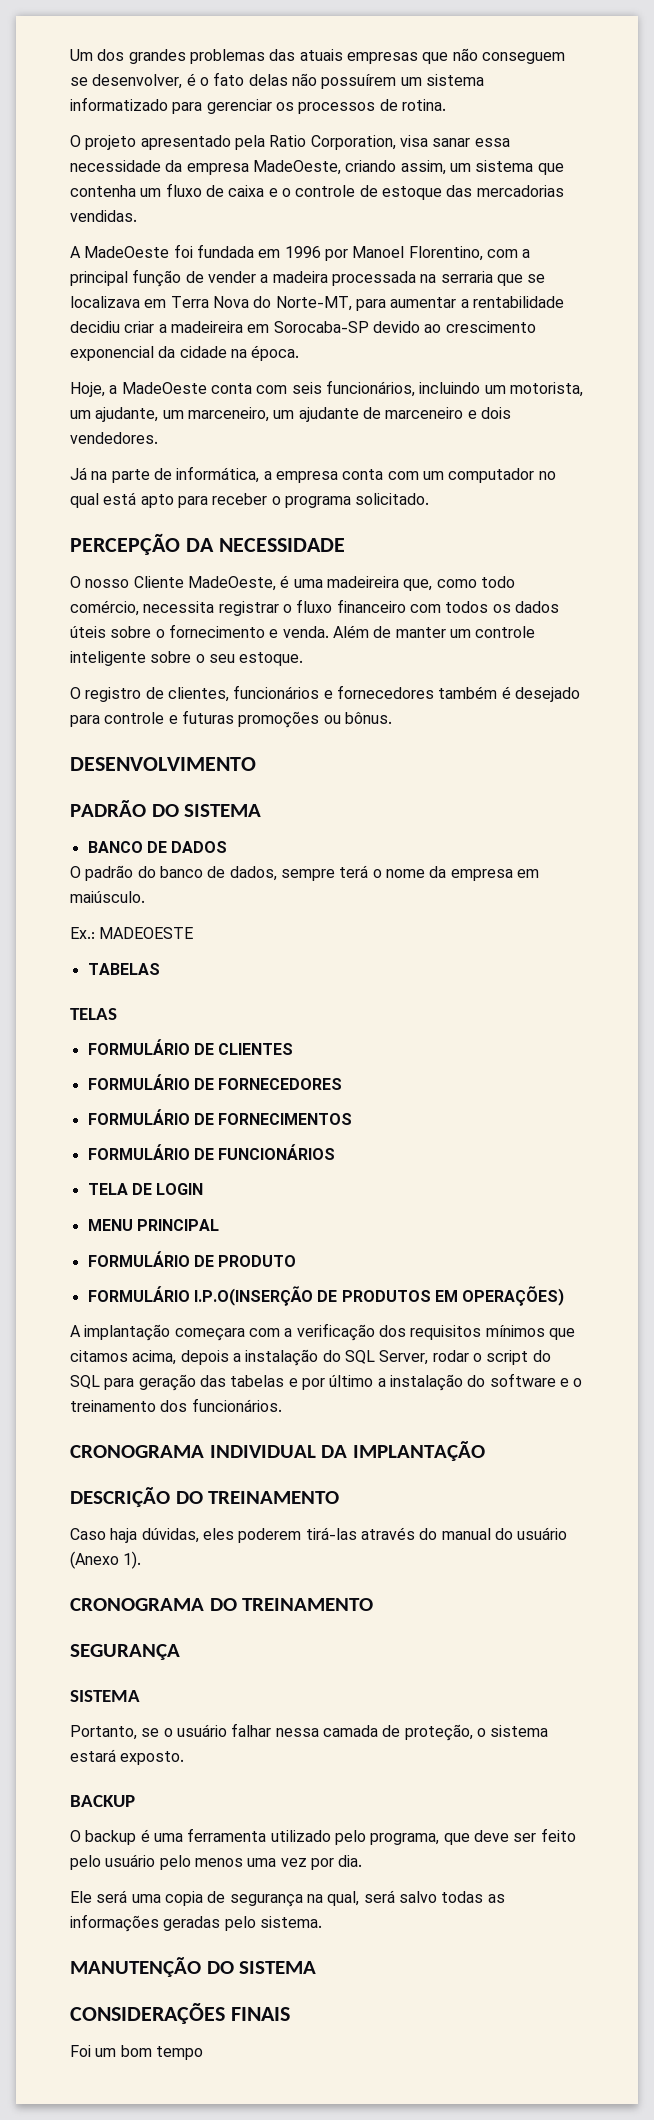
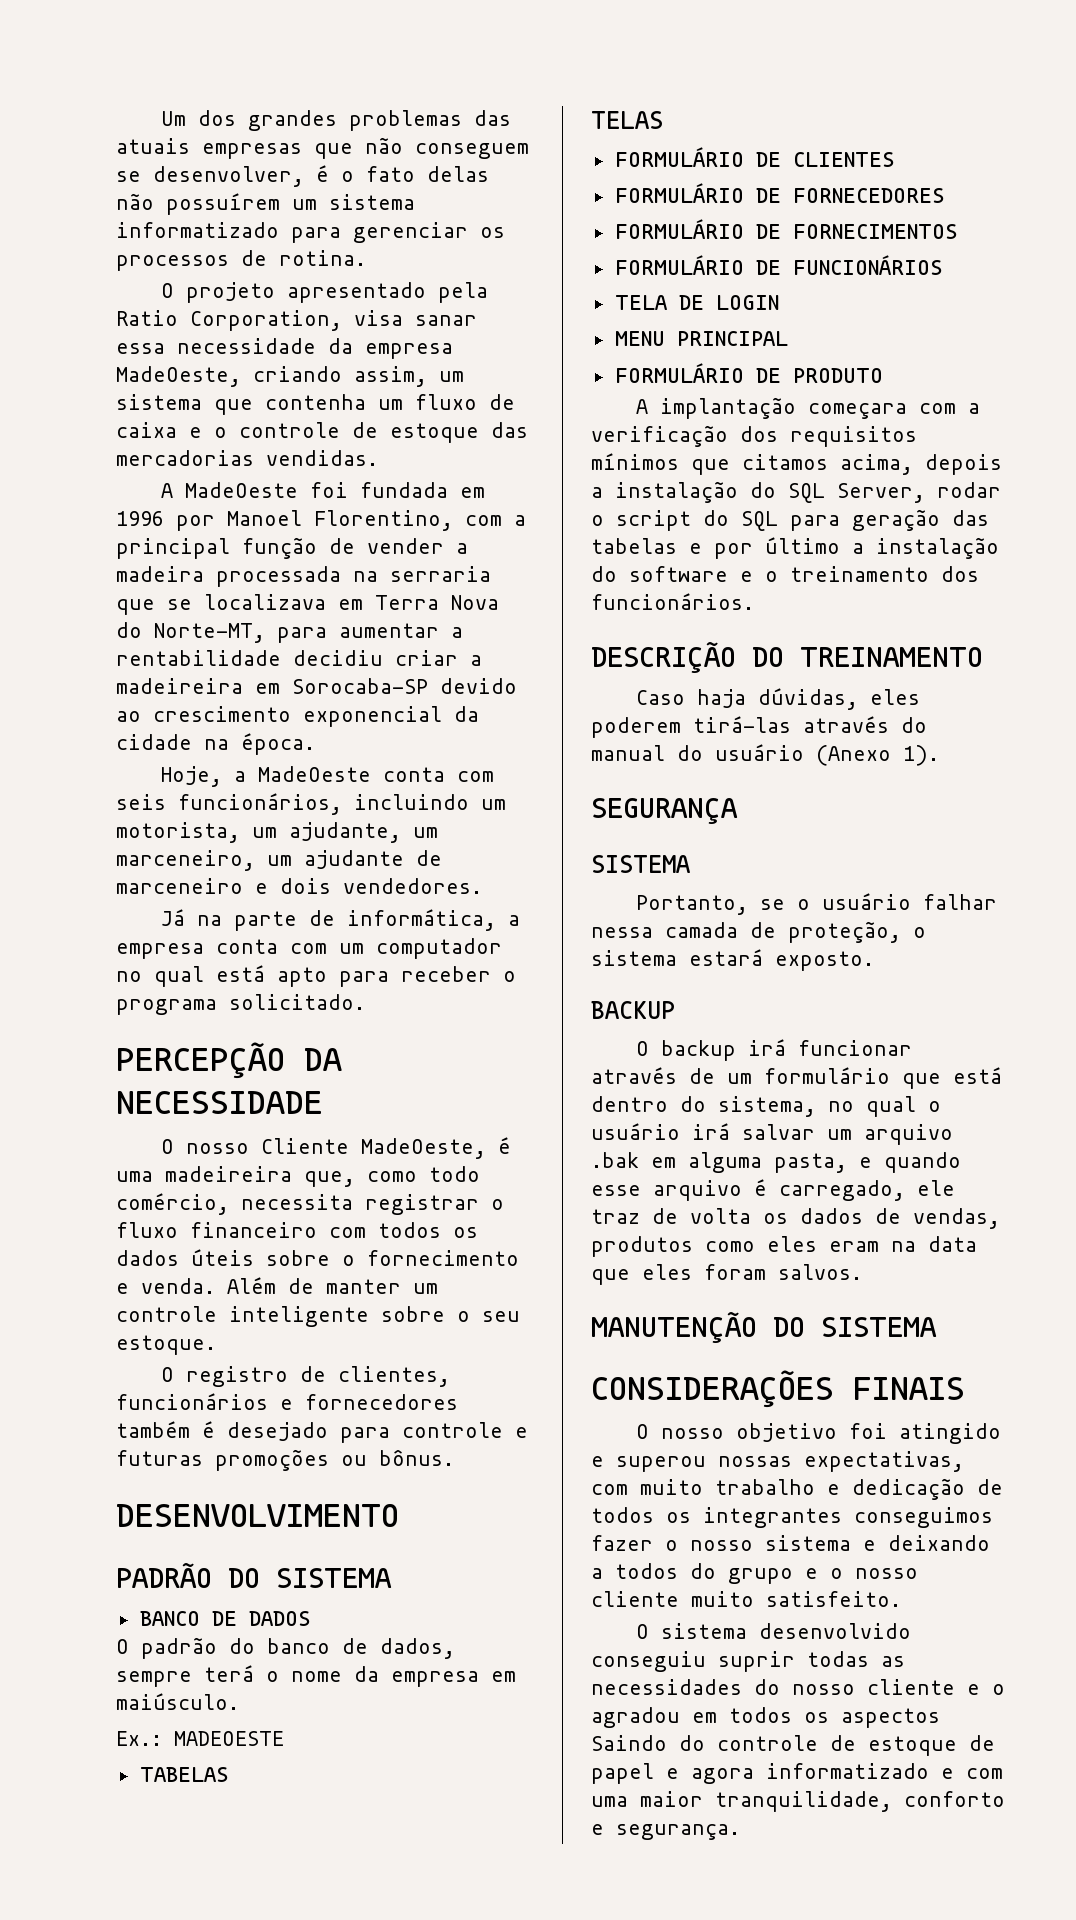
- FORMULÁRIO I.P.O(INSERÇÃO DE PRODUTOS EM OPERAÇÕES)
- CRONOGRAMA INDIVIDUAL DA IMPLANTAÇÃO
- CRONOGRAMA DO TREINAMENTO
- O backup é uma ferramenta utilizado pelo programa, que deve ser feito pelo usuário pelo menos uma vez por dia.
- Ele será uma copia de segurança na qual, será salvo todas as informações geradas pelo sistema.
+ O backup irá funcionar através de um formulário que está dentro do sistema, no qual o usuário irá salvar um arquivo .bak em alguma pasta, e quando esse arquivo é carregado, ele traz de volta os dados de vendas, produtos como eles eram na data que eles foram salvos.
- Foi um bom tempo
+ O nosso objetivo foi atingido e superou nossas expectativas, com muito trabalho e dedicação de todos os integrantes conseguimos fazer o nosso sistema e deixando a todos do grupo e o nosso cliente muito satisfeito.
+ O sistema desenvolvido conseguiu suprir todas as necessidades do nosso cliente e o agradou em todos os aspectos Saindo do controle de estoque de papel e agora informatizado e com uma maior tranquilidade, conforto e segurança.

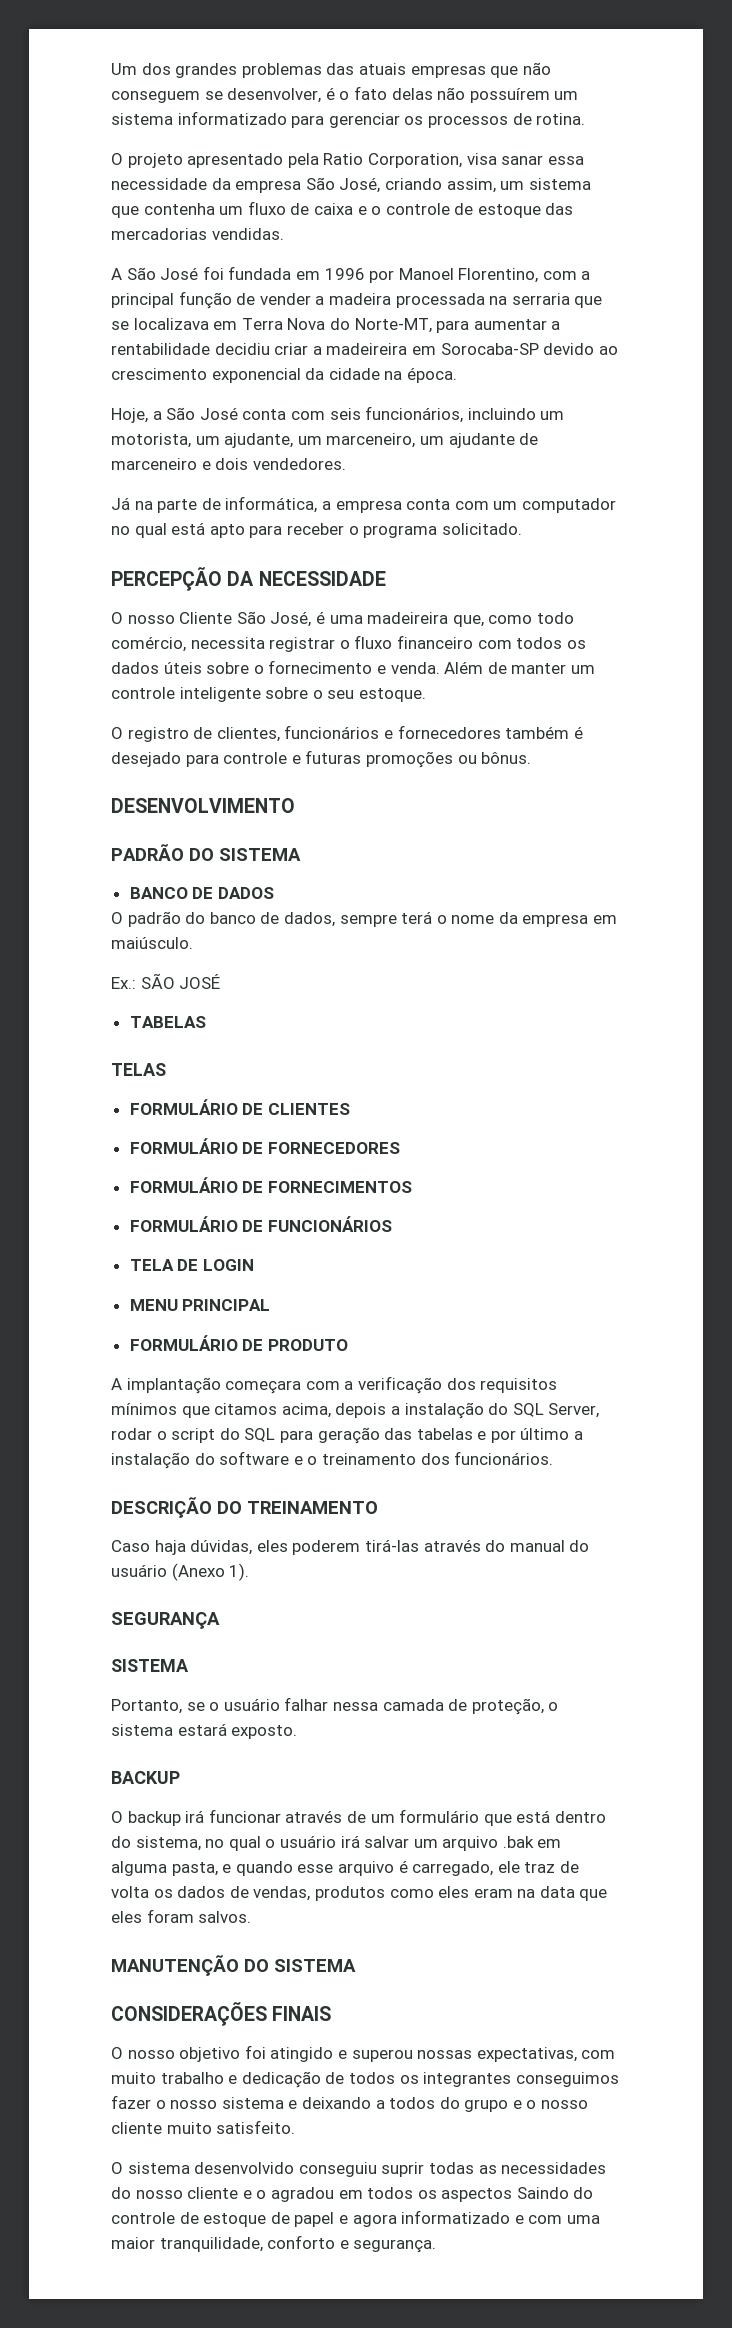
- O projeto apresentado pela Ratio Corporation, visa sanar essa necessidade da empresa MadeOeste, criando assim, um sistema que contenha um fluxo de caixa e o controle de estoque das mercadorias vendidas.
+ O projeto apresentado pela Ratio Corporation, visa sanar essa necessidade da empresa São José, criando assim, um sistema que contenha um fluxo de caixa e o controle de estoque das mercadorias vendidas.
- A MadeOeste foi fundada em 1996 por Manoel Florentino, com a principal função de vender a madeira processada na serraria que se localizava em Terra Nova do Norte-MT, para aumentar a rentabilidade decidiu criar a madeireira em Sorocaba-SP devido ao crescimento exponencial da cidade na época.
+ A São José foi fundada em 1996 por Manoel Florentino, com a principal função de vender a madeira processada na serraria que se localizava em Terra Nova do Norte-MT, para aumentar a rentabilidade decidiu criar a madeireira em Sorocaba-SP devido ao crescimento exponencial da cidade na época.
- Hoje, a MadeOeste conta com seis funcionários, incluindo um motorista, um ajudante, um marceneiro, um ajudante de marceneiro e dois vendedores.
+ Hoje, a São José conta com seis funcionários, incluindo um motorista, um ajudante, um marceneiro, um ajudante de marceneiro e dois vendedores.
- O nosso Cliente MadeOeste, é uma madeireira que, como todo comércio, necessita registrar o fluxo financeiro com todos os dados úteis sobre o fornecimento e venda.
+ O nosso Cliente São José, é uma madeireira que, como todo comércio, necessita registrar o fluxo financeiro com todos os dados úteis sobre o fornecimento e venda.
- Ex.: MADEOESTE
+ Ex.: SÃO JOSÉ

